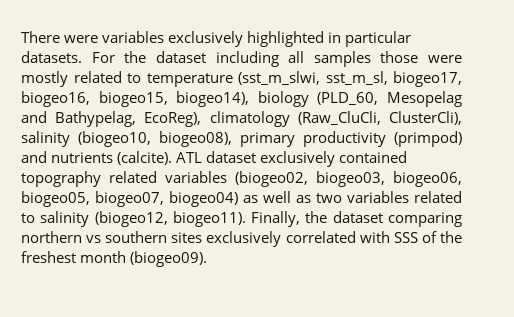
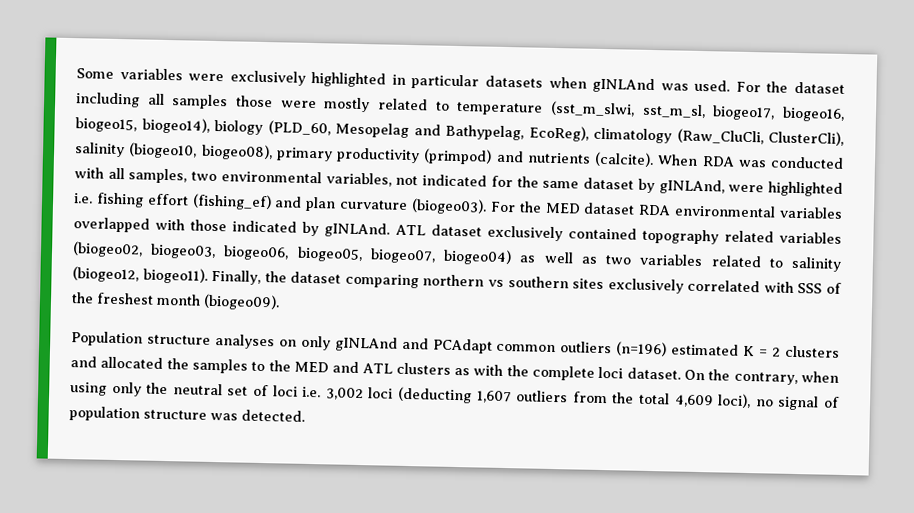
- There were variables exclusively highlighted in particular datasets.
+ Some variables were exclusively highlighted in particular datasets when gINLAnd was used.
+ When RDA was conducted with all samples, two environmental variables, not indicated for the same dataset by gINLAnd, were highlighted i.e. fishing effort (fishing_ef) and plan curvature (biogeo03). For the MED dataset RDA environmental variables overlapped with those indicated by gINLAnd.
+ Population structure analyses on only gINLAnd and PCAdapt common outliers (n=196) estimated K = 2 clusters and allocated the samples to the MED and ATL clusters as with the complete loci dataset. On the contrary, when using only the neutral set of loci i.e. 3,002 loci (deducting 1,607 outliers from the total 4,609 loci), no signal of population structure was detected.

